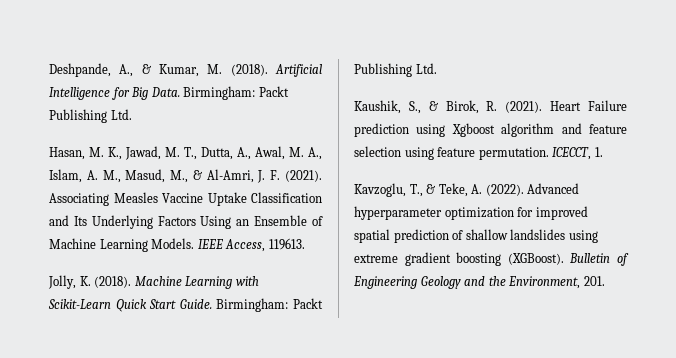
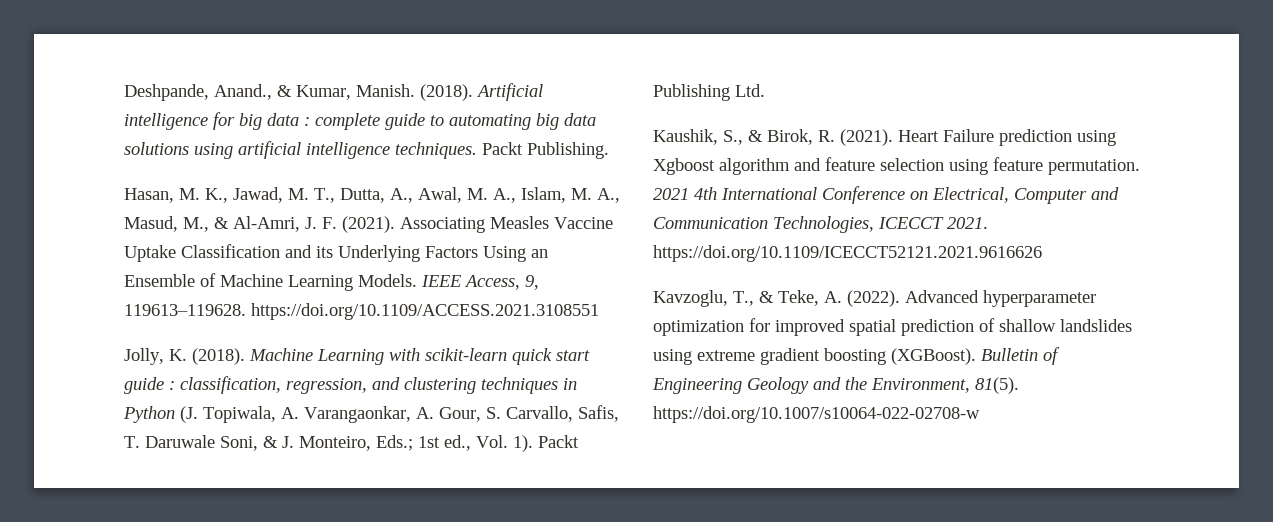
- Deshpande, A., & Kumar, M. (2018).
+ Deshpande, Anand., & Kumar, Manish. (2018).
- Artificial Intelligence for Big Data. Birmingham: Packt Publishing Ltd.
+ Artificial intelligence for big data : complete guide to automating big data solutions using artificial intelligence techniques. Packt Publishing.
- Hasan, M. K., Jawad, M. T., Dutta, A., Awal, M. A., Islam, A. M., Masud, M., & Al-Amri, J. F. (2021).
+ Hasan, M. K., Jawad, M. T., Dutta, A., Awal, M. A., Islam, M. A., Masud, M., & Al-Amri, J. F. (2021).
- Associating Measles Vaccine Uptake Classification and Its Underlying Factors Using an Ensemble of Machine Learning Models.
+ Associating Measles Vaccine Uptake Classification and its Underlying Factors Using an Ensemble of Machine Learning Models.
- IEEE Access, 119613.
+ IEEE Access, 9, 119613–119628. https://doi.org/10.1109/ACCESS.2021.3108551
- Machine Learning with Scikit-Learn Quick Start Guide. Birmingham: Packt Publishing Ltd.
+ Machine Learning with scikit-learn quick start guide : classification, regression, and clustering techniques in Python (J. Topiwala, A. Varangaonkar, A. Gour, S. Carvallo, Safis, T. Daruwale Soni, & J. Monteiro, Eds.; 1st ed., Vol. 1). Packt Publishing Ltd.
- ICECCT, 1.
+ 2021 4th International Conference on Electrical, Computer and Communication Technologies, ICECCT 2021. https://doi.org/10.1109/ICECCT52121.2021.9616626
- Bulletin of Engineering Geology and the Environment, 201.
+ Bulletin of Engineering Geology and the Environment, 81(5). https://doi.org/10.1007/s10064-022-02708-w

